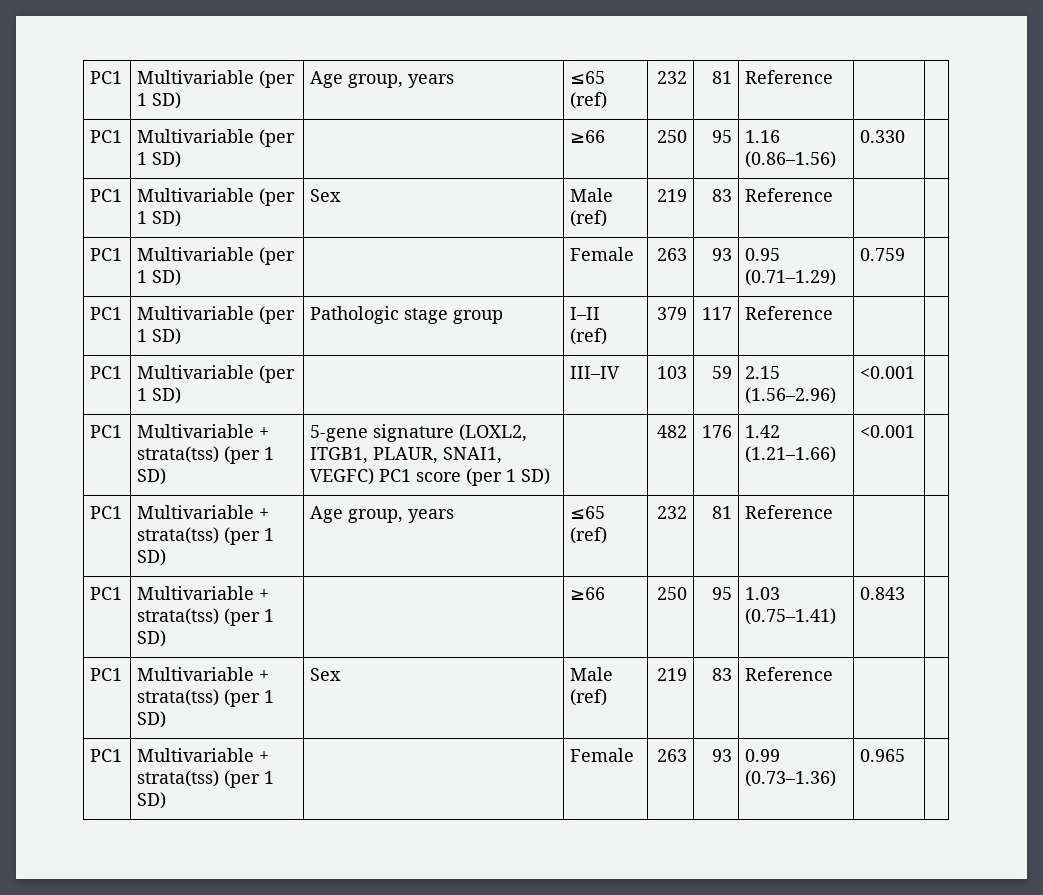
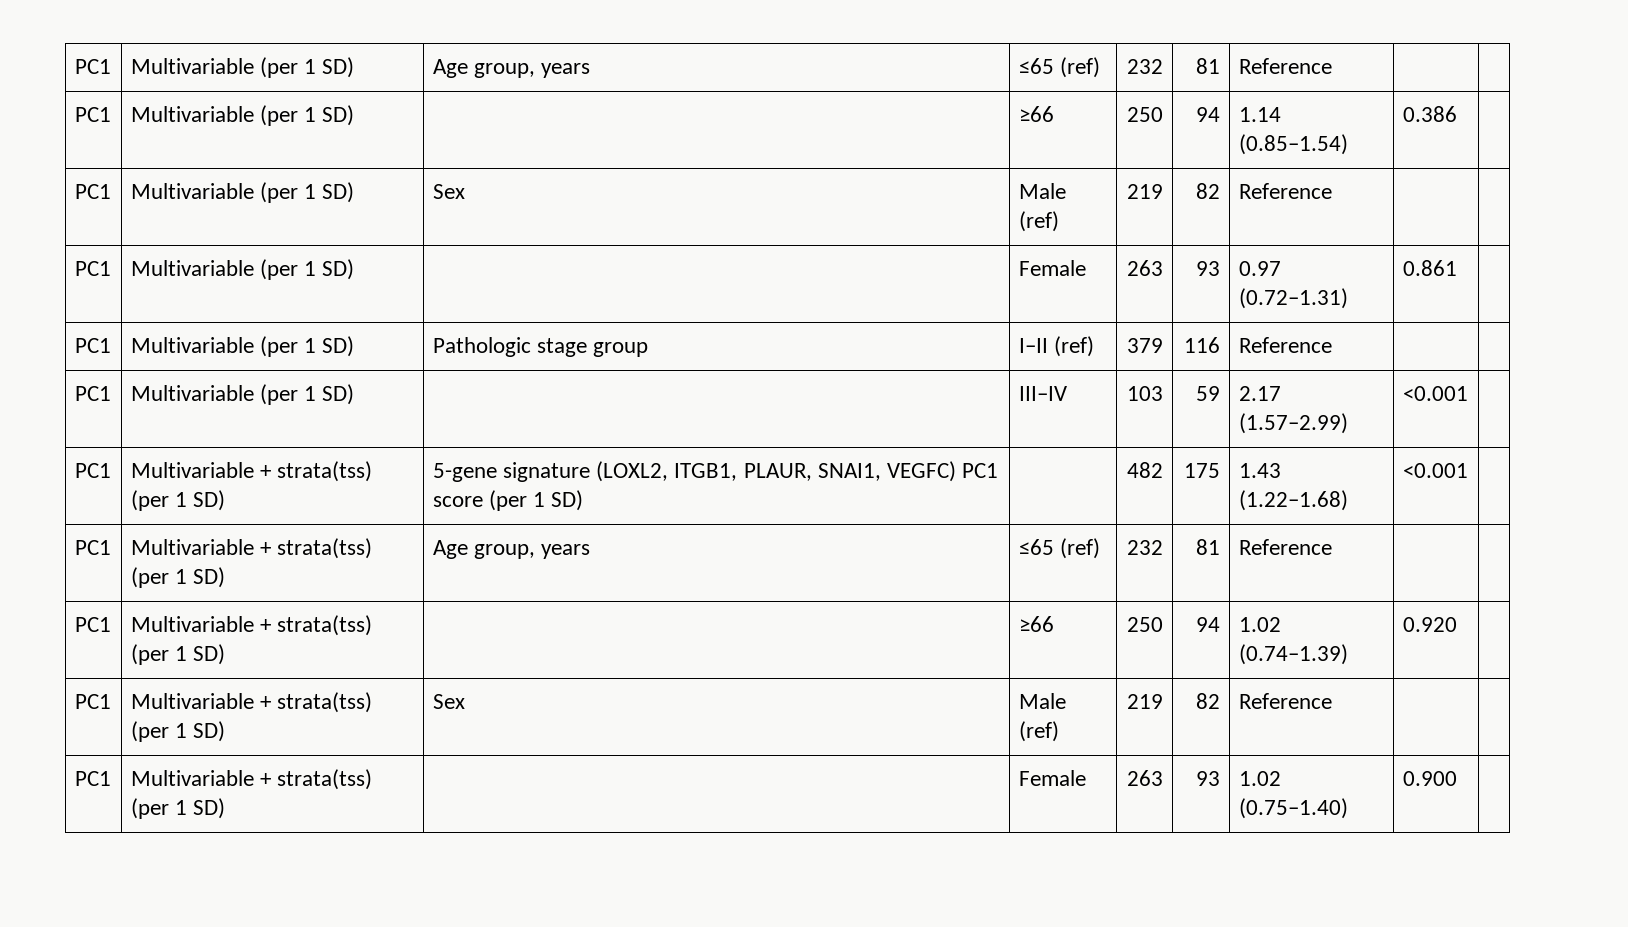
- PC1 | Multivariable (per 1 SD) | | ≥66 | 250 | 95 | 1.16 (0.86–1.56) | 0.330 |
+ PC1 | Multivariable (per 1 SD) | | ≥66 | 250 | 94 | 1.14 (0.85–1.54) | 0.386 |
- PC1 | Multivariable (per 1 SD) | Sex | Male (ref) | 219 | 83 | Reference | |
+ PC1 | Multivariable (per 1 SD) | Sex | Male (ref) | 219 | 82 | Reference | |
- PC1 | Multivariable (per 1 SD) | | Female | 263 | 93 | 0.95 (0.71–1.29) | 0.759 |
+ PC1 | Multivariable (per 1 SD) | | Female | 263 | 93 | 0.97 (0.72–1.31) | 0.861 |
- PC1 | Multivariable (per 1 SD) | Pathologic stage group | I–II (ref) | 379 | 117 | Reference | |
+ PC1 | Multivariable (per 1 SD) | Pathologic stage group | I–II (ref) | 379 | 116 | Reference | |
- PC1 | Multivariable (per 1 SD) | | III–IV | 103 | 59 | 2.15 (1.56–2.96) | <0.001 |
+ PC1 | Multivariable (per 1 SD) | | III–IV | 103 | 59 | 2.17 (1.57–2.99) | <0.001 |
- PC1 | Multivariable + strata(tss) (per 1 SD) | 5-gene signature (LOXL2, ITGB1, PLAUR, SNAI1, VEGFC) PC1 score (per 1 SD) | | 482 | 176 | 1.42 (1.21–1.66) | <0.001 |
+ PC1 | Multivariable + strata(tss) (per 1 SD) | 5-gene signature (LOXL2, ITGB1, PLAUR, SNAI1, VEGFC) PC1 score (per 1 SD) | | 482 | 175 | 1.43 (1.22–1.68) | <0.001 |
- PC1 | Multivariable + strata(tss) (per 1 SD) | | ≥66 | 250 | 95 | 1.03 (0.75–1.41) | 0.843 |
+ PC1 | Multivariable + strata(tss) (per 1 SD) | | ≥66 | 250 | 94 | 1.02 (0.74–1.39) | 0.920 |
- PC1 | Multivariable + strata(tss) (per 1 SD) | Sex | Male (ref) | 219 | 83 | Reference | |
+ PC1 | Multivariable + strata(tss) (per 1 SD) | Sex | Male (ref) | 219 | 82 | Reference | |
- PC1 | Multivariable + strata(tss) (per 1 SD) | | Female | 263 | 93 | 0.99 (0.73–1.36) | 0.965 |
+ PC1 | Multivariable + strata(tss) (per 1 SD) | | Female | 263 | 93 | 1.02 (0.75–1.40) | 0.900 |

